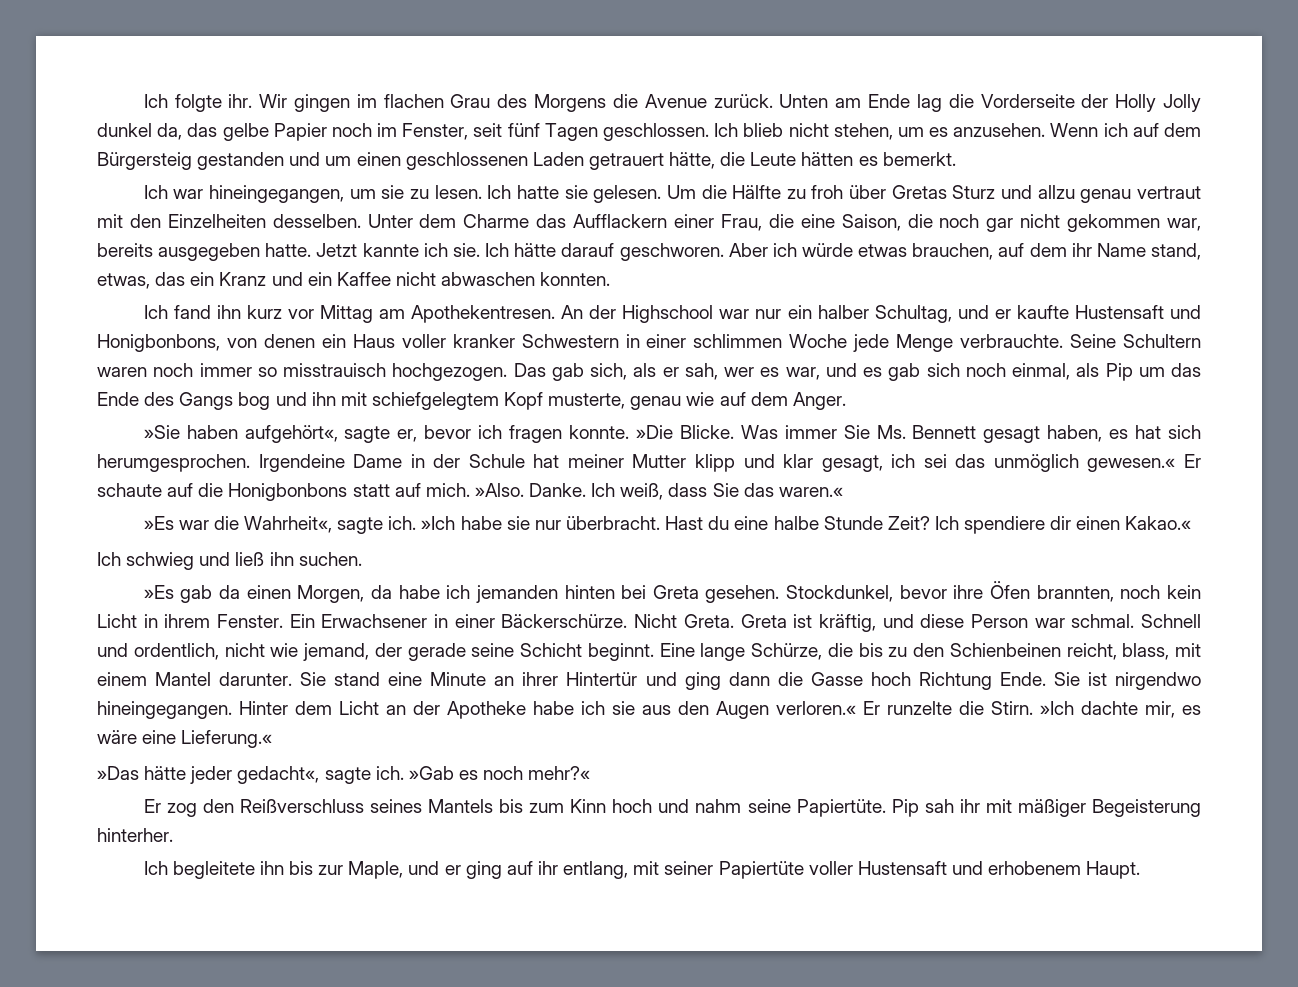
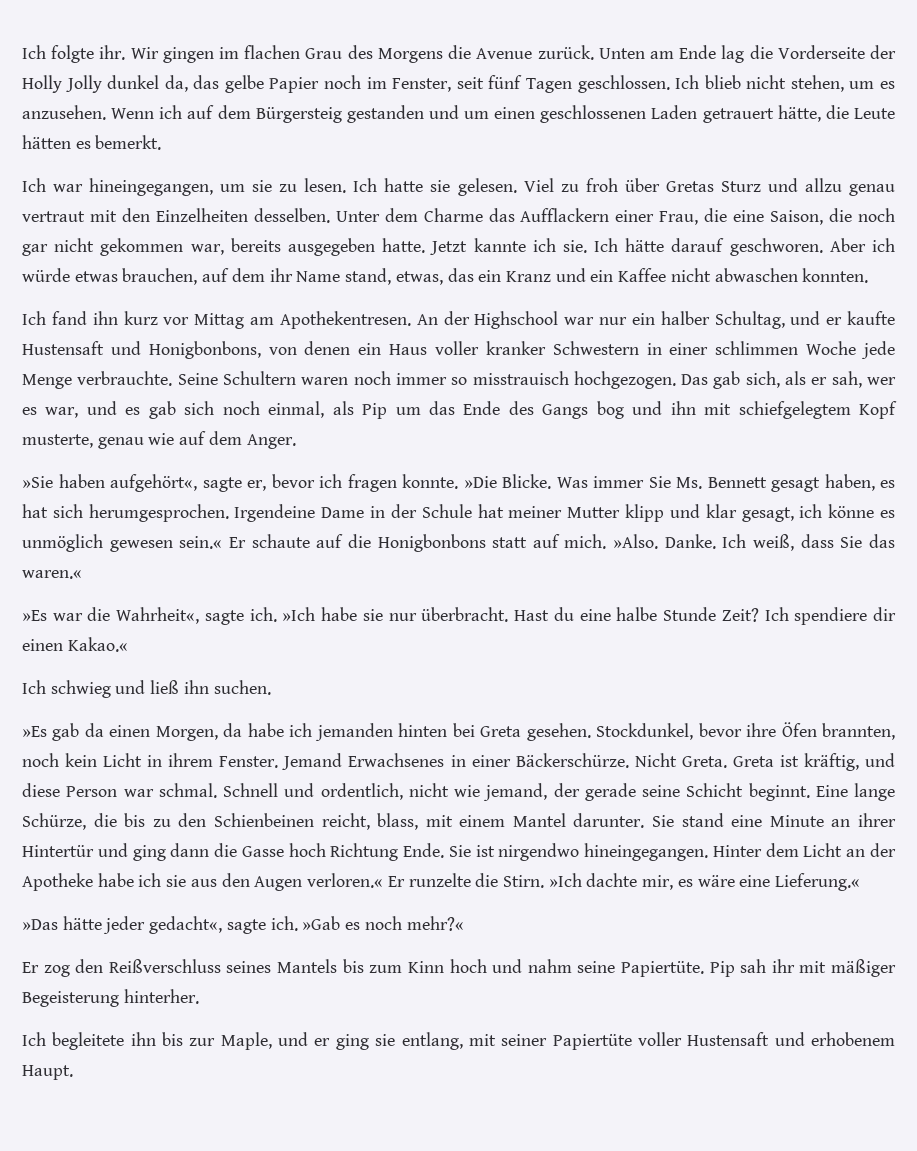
- Um die Hälfte zu froh über Gretas Sturz und allzu genau vertraut mit den Einzelheiten desselben.
+ Viel zu froh über Gretas Sturz und allzu genau vertraut mit den Einzelheiten desselben.
- Irgendeine Dame in der Schule hat meiner Mutter klipp und klar gesagt, ich sei das unmöglich gewesen.« Er schaute auf die Honigbonbons statt auf mich. »Also.
+ Irgendeine Dame in der Schule hat meiner Mutter klipp und klar gesagt, ich könne es unmöglich gewesen sein.« Er schaute auf die Honigbonbons statt auf mich. »Also.
- Ein Erwachsener in einer Bäckerschürze.
+ Jemand Erwachsenes in einer Bäckerschürze.
- Ich begleitete ihn bis zur Maple, und er ging auf ihr entlang, mit seiner Papiertüte voller Hustensaft und erhobenem Haupt.
+ Ich begleitete ihn bis zur Maple, und er ging sie entlang, mit seiner Papiertüte voller Hustensaft und erhobenem Haupt.

